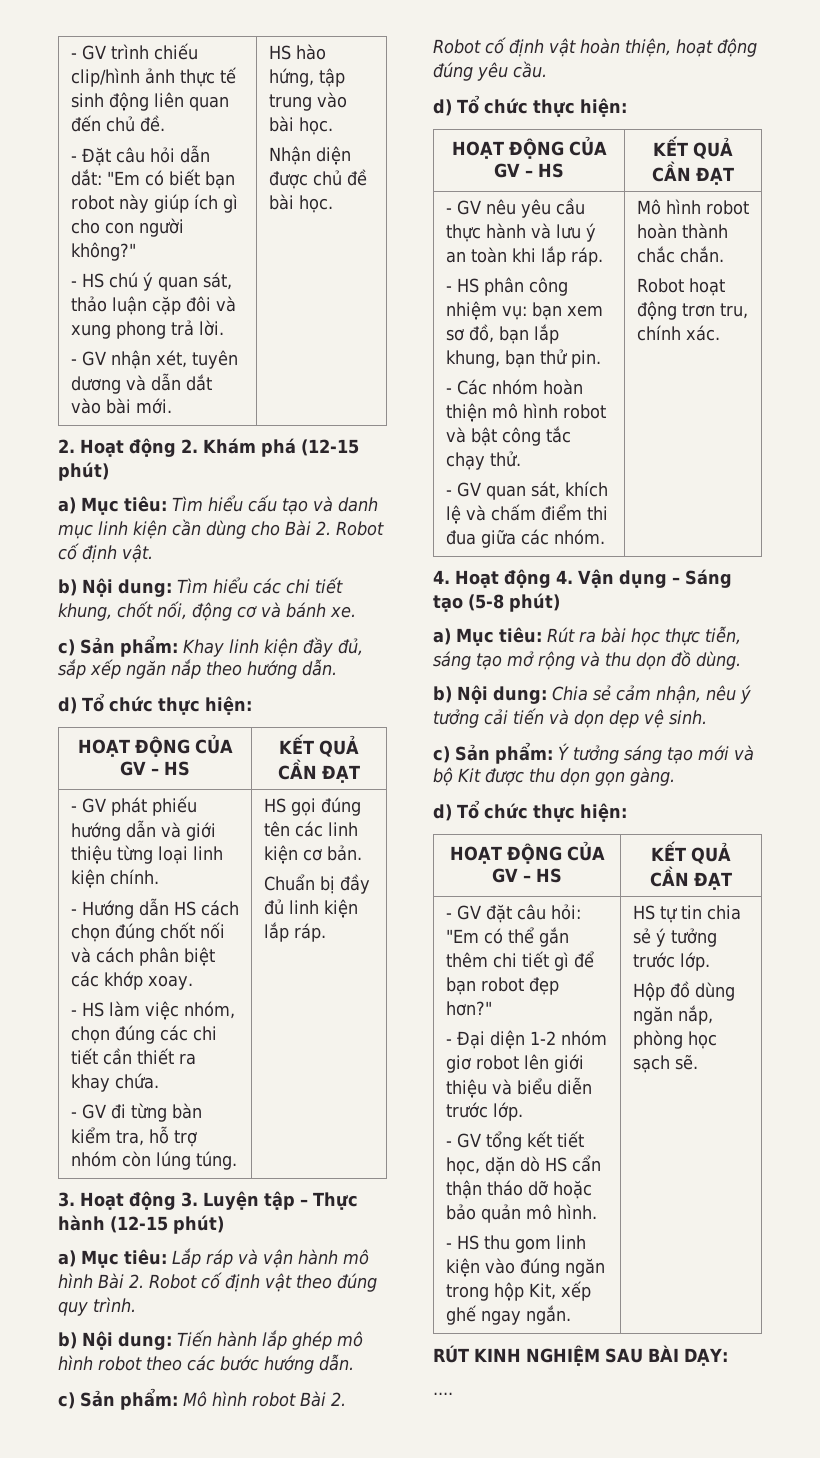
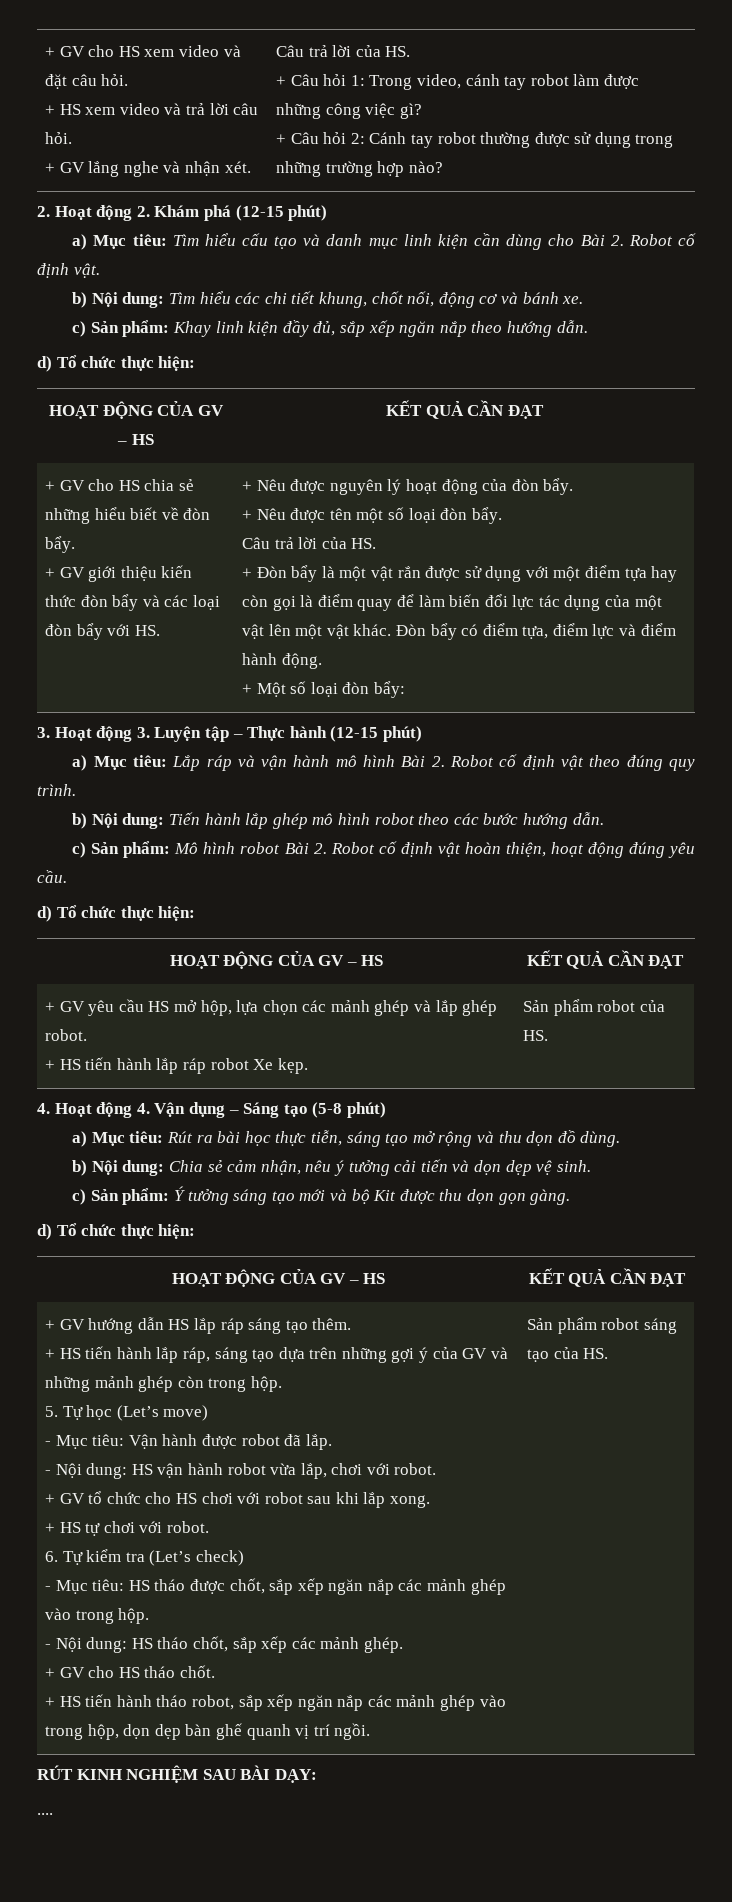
- - GV trình chiếu clip/hình ảnh thực tế sinh động liên quan đến chủ đề.
- - Đặt câu hỏi dẫn dắt: "Em có biết bạn robot này giúp ích gì cho con người không?"
- - HS chú ý quan sát, thảo luận cặp đôi và xung phong trả lời.
- - GV nhận xét, tuyên dương và dẫn dắt vào bài mới. | HS hào hứng, tập trung vào bài học.
- Nhận diện được chủ đề bài học.
+ + GV cho HS xem video và đặt câu hỏi.
+ + HS xem video và trả lời câu hỏi.
+ + GV lắng nghe và nhận xét. | Câu trả lời của HS.
+ + Câu hỏi 1: Trong video, cánh tay robot làm được những công việc gì?
+ + Câu hỏi 2: Cánh tay robot thường được sử dụng trong những trường hợp nào?
- - GV phát phiếu hướng dẫn và giới thiệu từng loại linh kiện chính.
- - Hướng dẫn HS cách chọn đúng chốt nối và cách phân biệt các khớp xoay.
- - HS làm việc nhóm, chọn đúng các chi tiết cần thiết ra khay chứa.
- - GV đi từng bàn kiểm tra, hỗ trợ nhóm còn lúng túng. | HS gọi đúng tên các linh kiện cơ bản.
- Chuẩn bị đầy đủ linh kiện lắp ráp.
+ + GV cho HS chia sẻ những hiểu biết về đòn bẩy.
+ + GV giới thiệu kiến thức đòn bẩy và các loại đòn bẩy với HS. | + Nêu được nguyên lý hoạt động của đòn bẩy.
+ + Nêu được tên một số loại đòn bẩy.
+ Câu trả lời của HS.
+ + Đòn bẩy là một vật rắn được sử dụng với một điểm tựa hay còn gọi là điểm quay để làm biến đổi lực tác dụng của một vật lên một vật khác. Đòn bẩy có điểm tựa, điểm lực và điểm hành động.
+ + Một số loại đòn bẩy:
- - GV nêu yêu cầu thực hành và lưu ý an toàn khi lắp ráp.
- - HS phân công nhiệm vụ: bạn xem sơ đồ, bạn lắp khung, bạn thử pin.
- - Các nhóm hoàn thiện mô hình robot và bật công tắc chạy thử.
- - GV quan sát, khích lệ và chấm điểm thi đua giữa các nhóm. | Mô hình robot hoàn thành chắc chắn.
- Robot hoạt động trơn tru, chính xác.
+ + GV yêu cầu HS mở hộp, lựa chọn các mảnh ghép và lắp ghép robot.
+ + HS tiến hành lắp ráp robot Xe kẹp. | Sản phẩm robot của HS.
- - GV đặt câu hỏi: "Em có thể gắn thêm chi tiết gì để bạn robot đẹp hơn?"
- - Đại diện 1-2 nhóm giơ robot lên giới thiệu và biểu diễn trước lớp.
- - GV tổng kết tiết học, dặn dò HS cẩn thận tháo dỡ hoặc bảo quản mô hình.
- - HS thu gom linh kiện vào đúng ngăn trong hộp Kit, xếp ghế ngay ngắn. | HS tự tin chia sẻ ý tưởng trước lớp.
- Hộp đồ dùng ngăn nắp, phòng học sạch sẽ.
+ + GV hướng dẫn HS lắp ráp sáng tạo thêm.
+ + HS tiến hành lắp ráp, sáng tạo dựa trên những gợi ý của GV và những mảnh ghép còn trong hộp.
+ 5. Tự học (Let’s move)
+ - Mục tiêu: Vận hành được robot đã lắp.
+ - Nội dung: HS vận hành robot vừa lắp, chơi với robot.
+ + GV tổ chức cho HS chơi với robot sau khi lắp xong.
+ + HS tự chơi với robot.
+ 6. Tự kiểm tra (Let’s check)
+ - Mục tiêu: HS tháo được chốt, sắp xếp ngăn nắp các mảnh ghép vào trong hộp.
+ - Nội dung: HS tháo chốt, sắp xếp các mảnh ghép.
+ + GV cho HS tháo chốt.
+ + HS tiến hành tháo robot, sắp xếp ngăn nắp các mảnh ghép vào trong hộp, dọn dẹp bàn ghế quanh vị trí ngồi. | Sản phẩm robot sáng tạo của HS.

